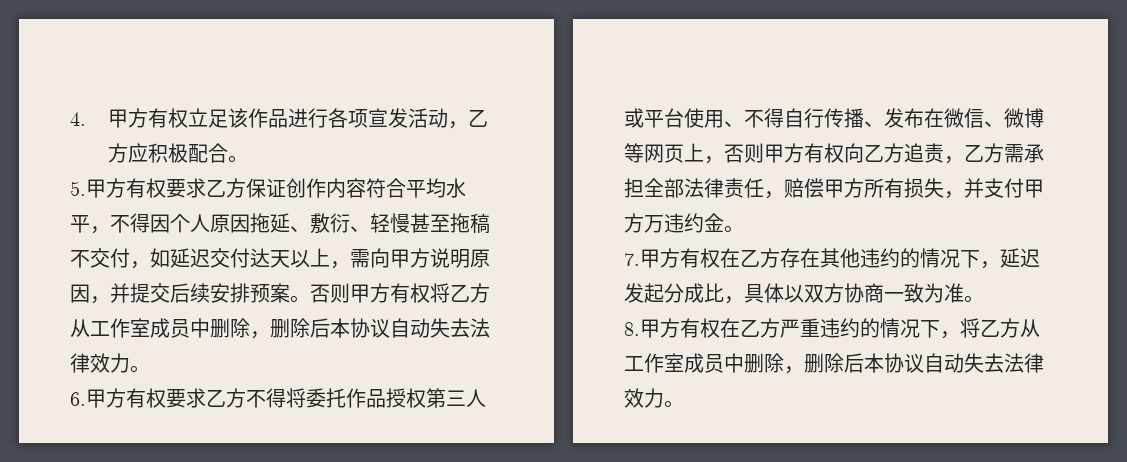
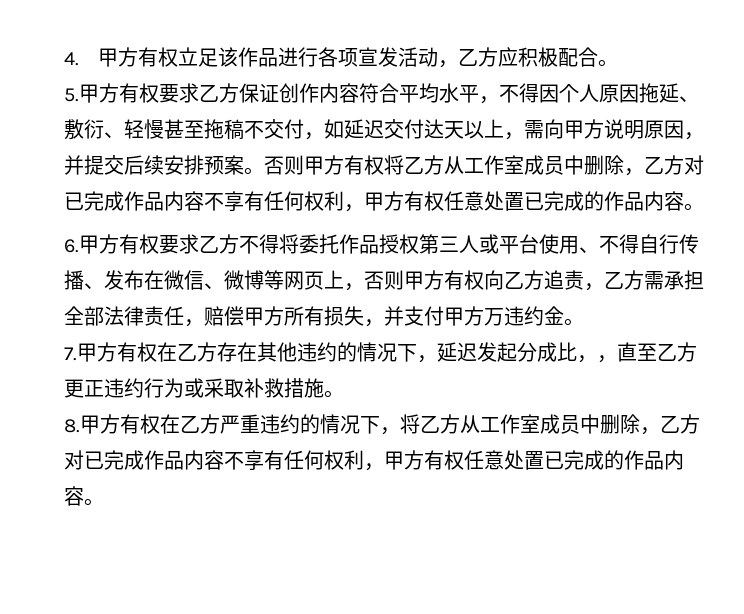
- 否则甲方有权将乙方从工作室成员中删除，删除后本协议自动失去法律效力。
+ 否则甲方有权将乙方从工作室成员中删除，乙方对已完成作品内容不享有任何权利，甲方有权任意处置已完成的作品内容。
- 7.甲方有权在乙方存在其他违约的情况下，延迟发起分成比，具体以双方协商一致为准。
+ 7.甲方有权在乙方存在其他违约的情况下，延迟发起分成比，，直至乙方更正违约行为或采取补救措施。
- 8.甲方有权在乙方严重违约的情况下，将乙方从工作室成员中删除，删除后本协议自动失去法律效力。
+ 8.甲方有权在乙方严重违约的情况下，将乙方从工作室成员中删除，乙方对已完成作品内容不享有任何权利，甲方有权任意处置已完成的作品内容。

